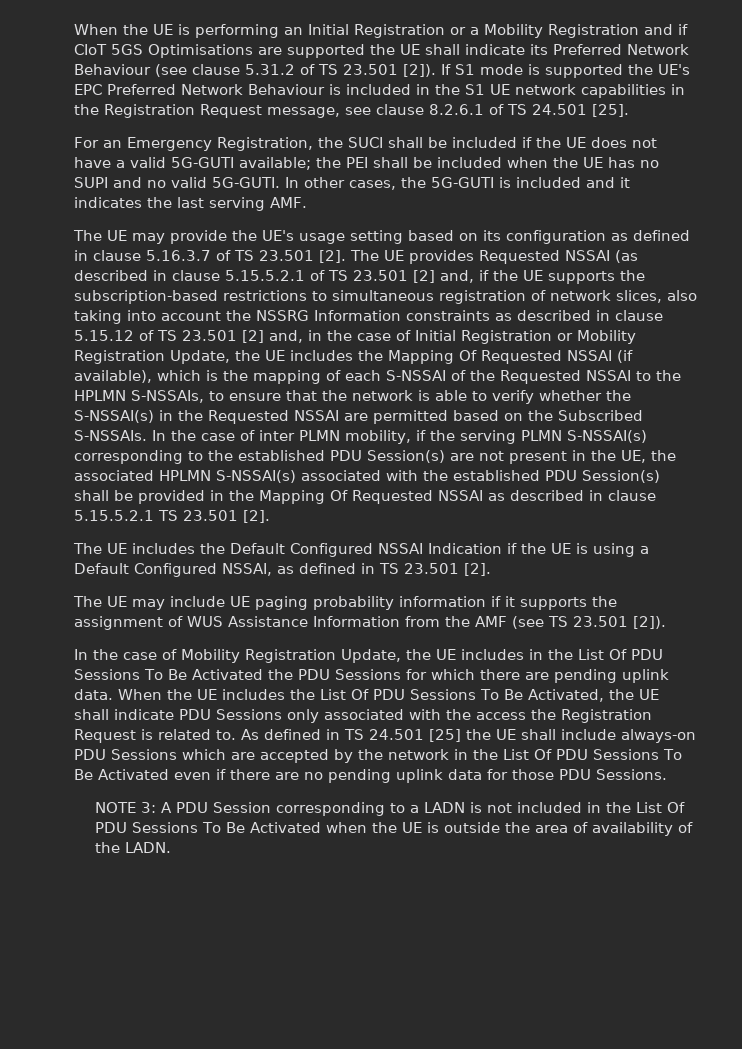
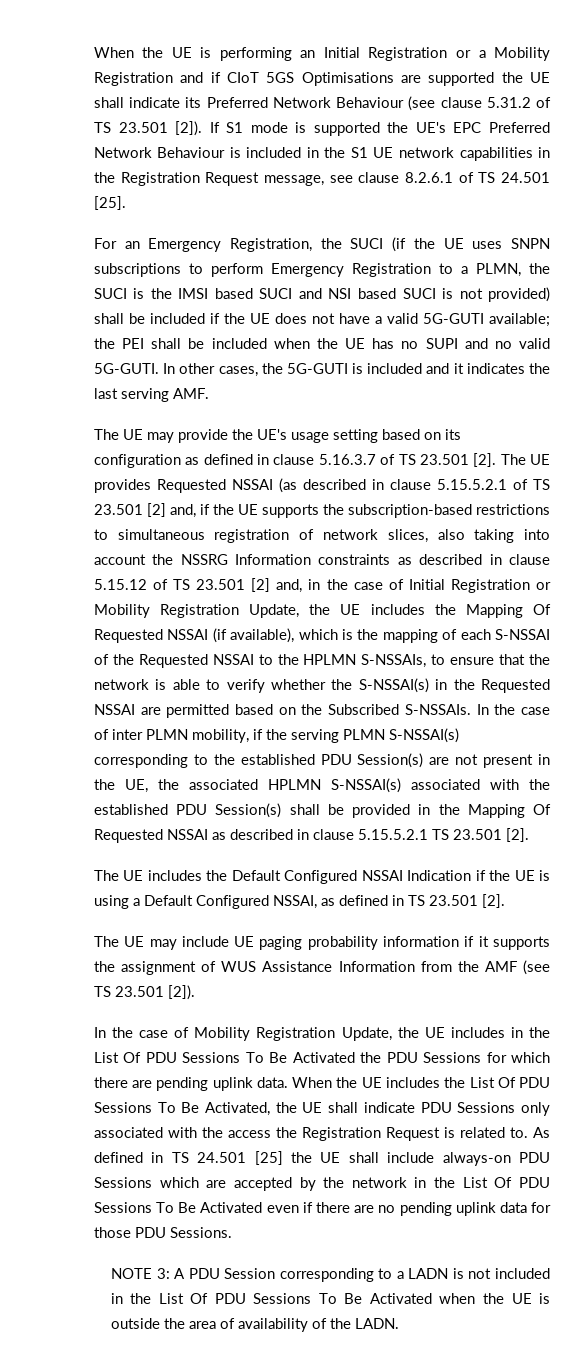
- For an Emergency Registration, the SUCI shall be included if the UE does not have a valid 5G-GUTI available; the PEI shall be included when the UE has no SUPI and no valid 5G-GUTI.
+ For an Emergency Registration, the SUCI (if the UE uses SNPN subscriptions to perform Emergency Registration to a PLMN, the SUCI is the IMSI based SUCI and NSI based SUCI is not provided) shall be included if the UE does not have a valid 5G-GUTI available; the PEI shall be included when the UE has no SUPI and no valid 5G-GUTI.

